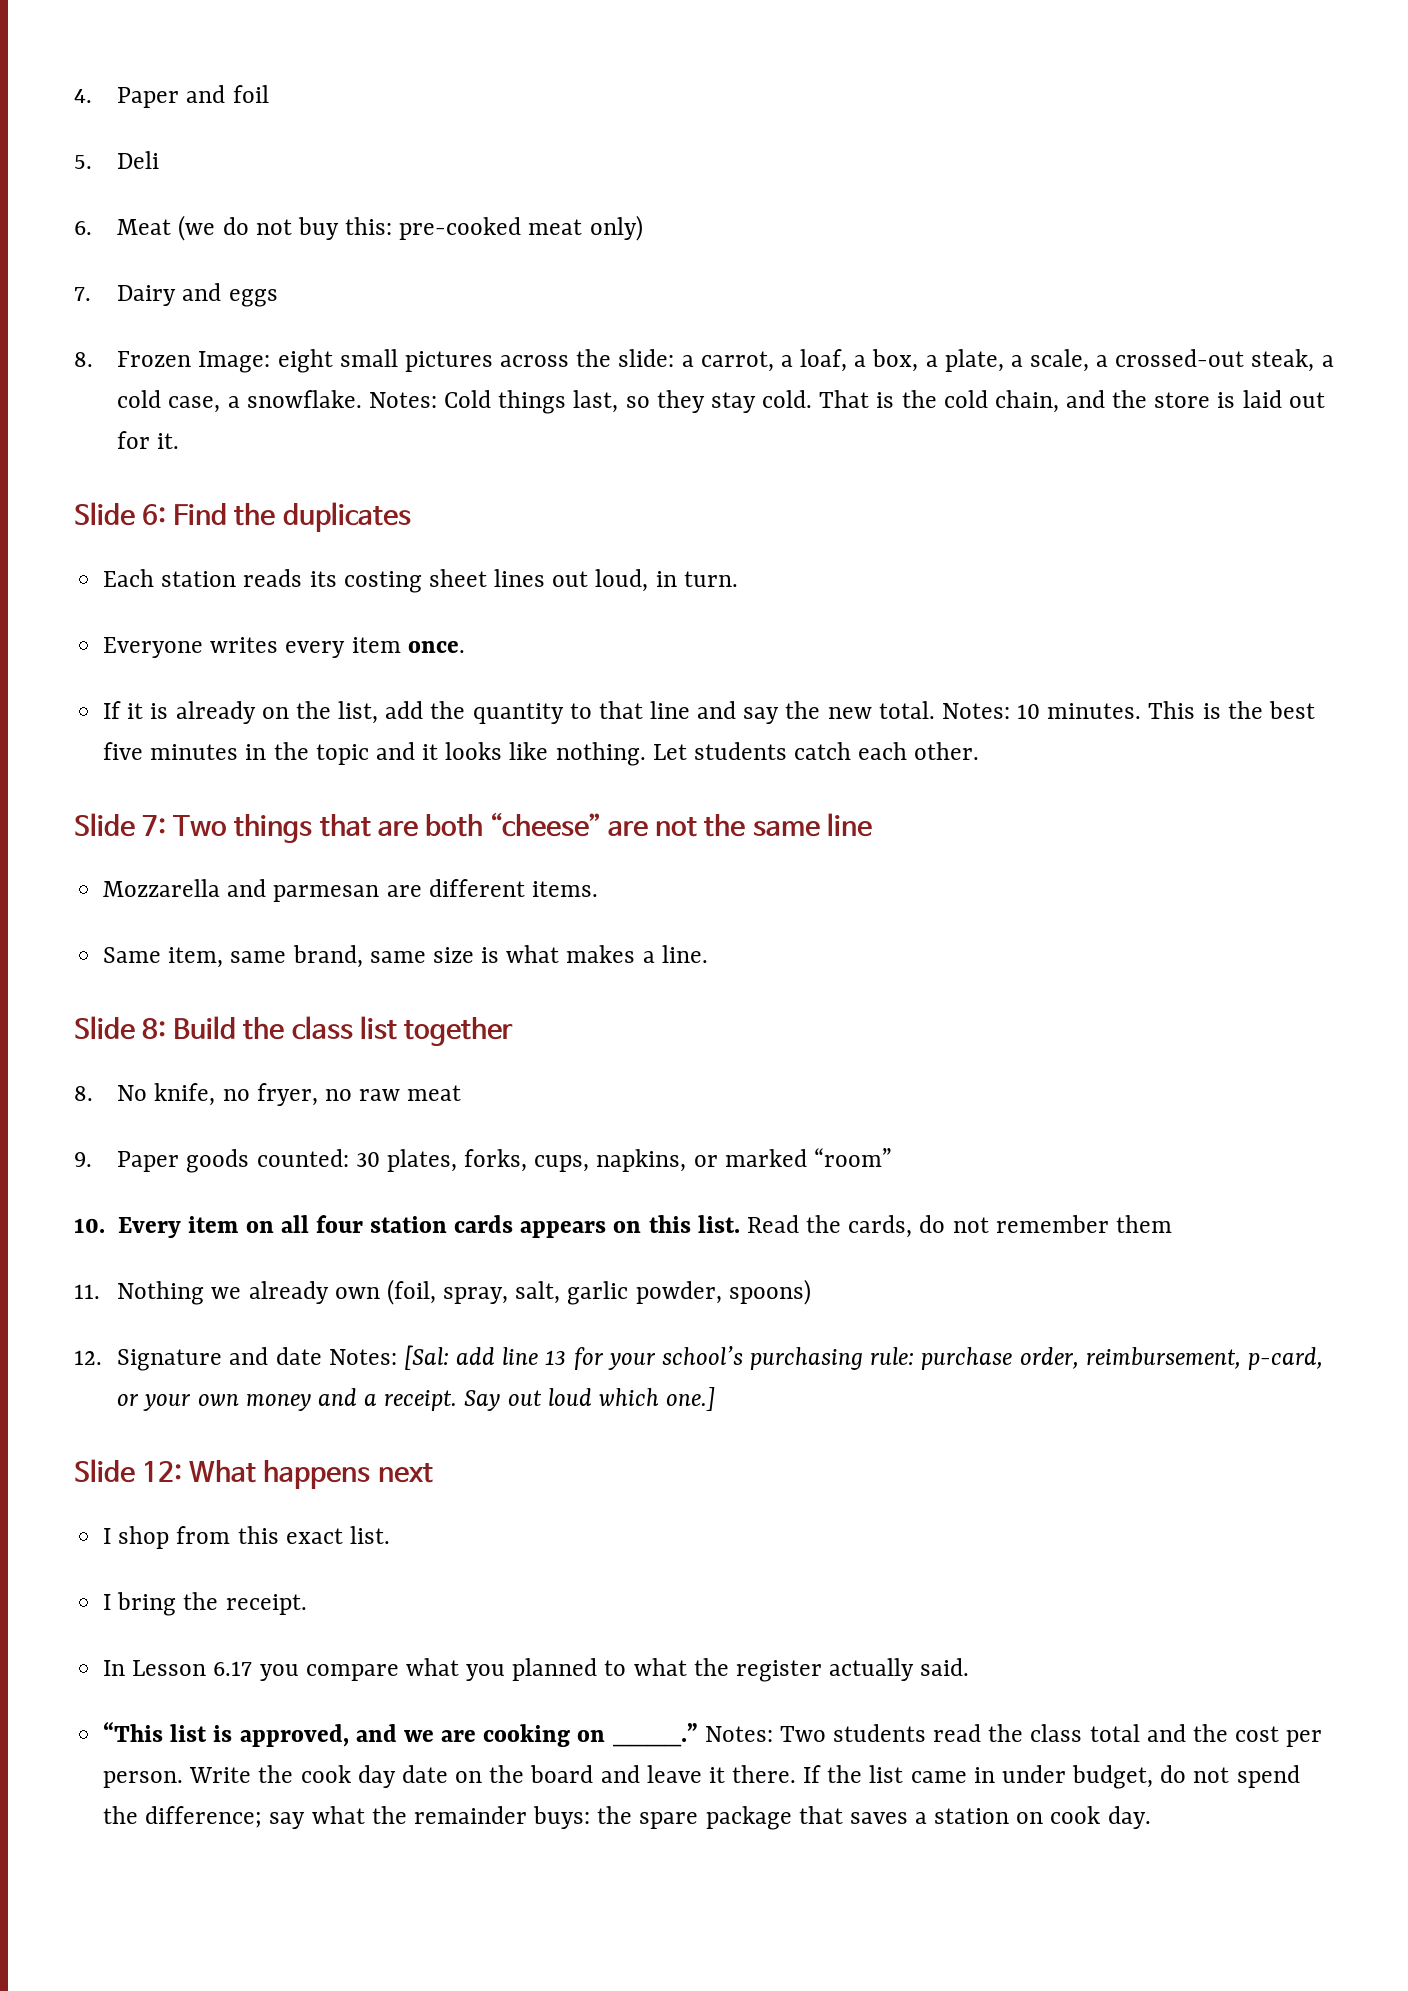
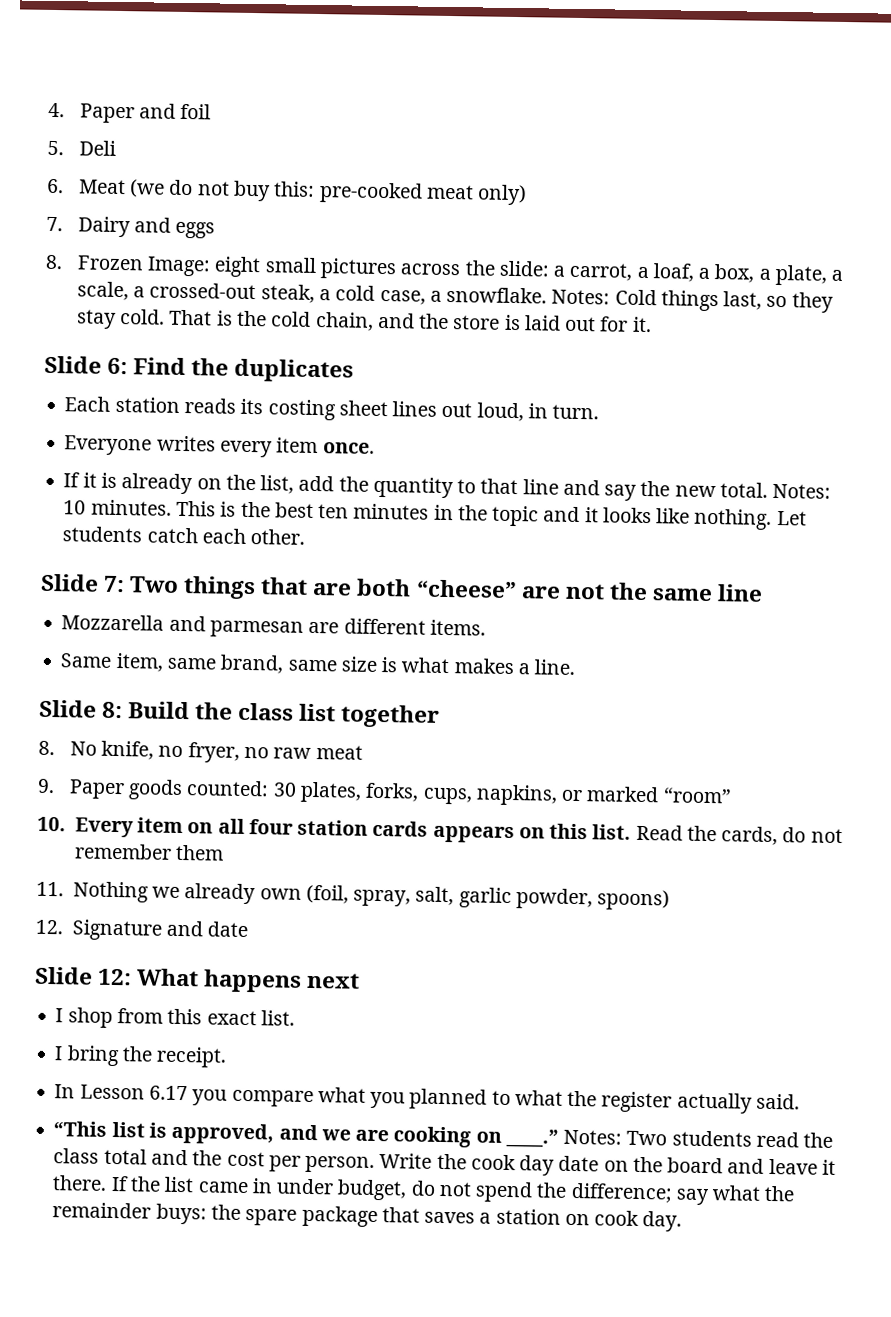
- This is the best five minutes in the topic and it looks like nothing.
+ This is the best ten minutes in the topic and it looks like nothing.
- 12. Signature and date Notes: [Sal: add line 13 for your school’s purchasing rule: purchase order, reimbursement, p-card, or your own money and a receipt. Say out loud which one.]
+ 12. Signature and date

